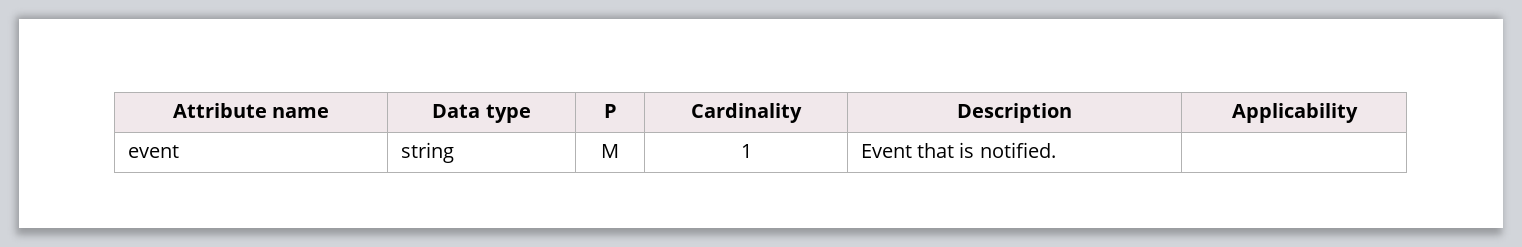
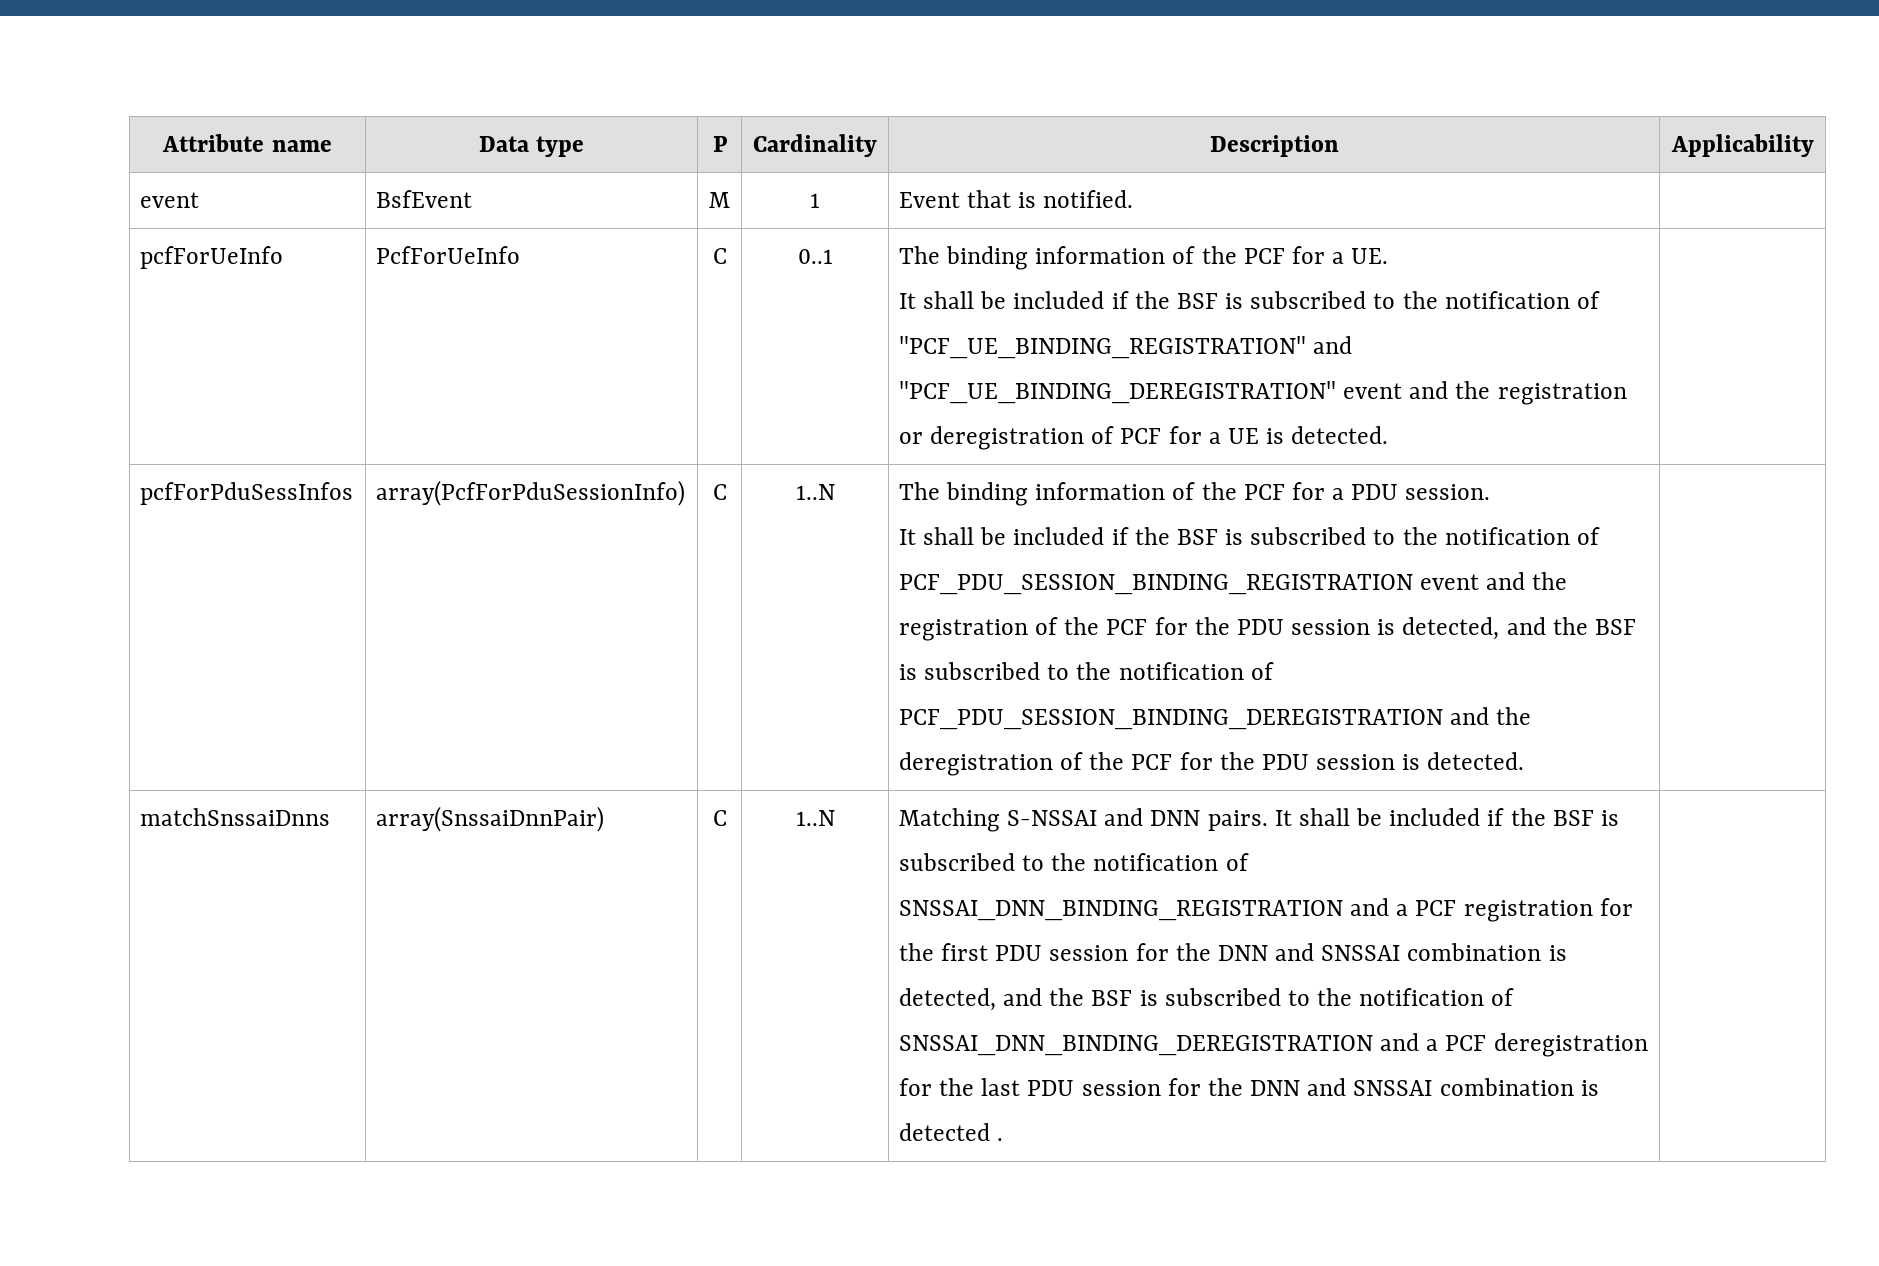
- event | string | M | 1 | Event that is notified. |
+ event | BsfEvent | M | 1 | Event that is notified. |
+ pcfForUeInfo | PcfForUeInfo | C | 0..1 | The binding information of the PCF for a UE.
+ It shall be included if the BSF is subscribed to the notification of "PCF_UE_BINDING_REGISTRATION" and "PCF_UE_BINDING_DEREGISTRATION" event and the registration or deregistration of PCF for a UE is detected. |
+ pcfForPduSessInfos | array(PcfForPduSessionInfo) | C | 1..N | The binding information of the PCF for a PDU session.
+ It shall be included if the BSF is subscribed to the notification of PCF_PDU_SESSION_BINDING_REGISTRATION event and the registration of the PCF for the PDU session is detected, and the BSF is subscribed to the notification of PCF_PDU_SESSION_BINDING_DEREGISTRATION and the deregistration of the PCF for the PDU session is detected. |
+ matchSnssaiDnns | array(SnssaiDnnPair) | C | 1..N | Matching S-NSSAI and DNN pairs. It shall be included if the BSF is subscribed to the notification of SNSSAI_DNN_BINDING_REGISTRATION and a PCF registration for the first PDU session for the DNN and SNSSAI combination is detected, and the BSF is subscribed to the notification of SNSSAI_DNN_BINDING_DEREGISTRATION and a PCF deregistration for the last PDU session for the DNN and SNSSAI combination is detected .

